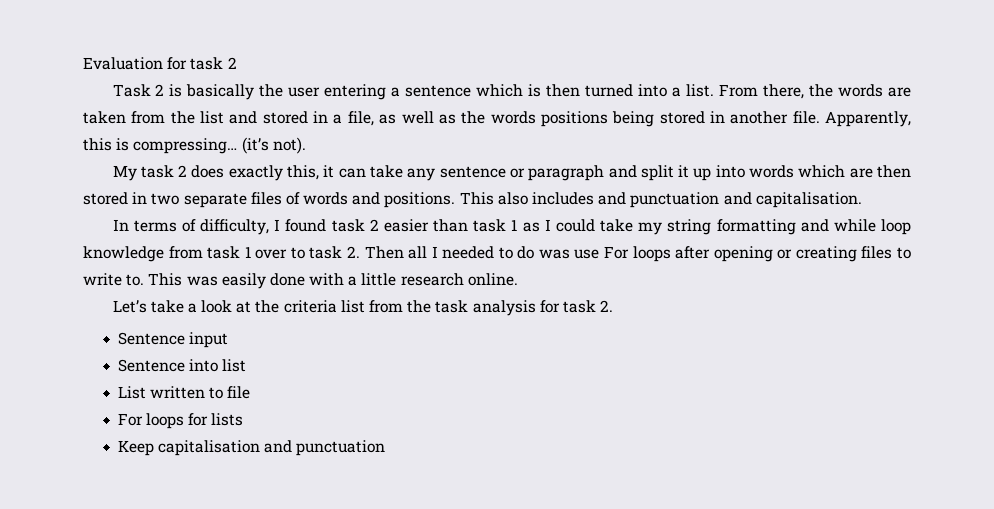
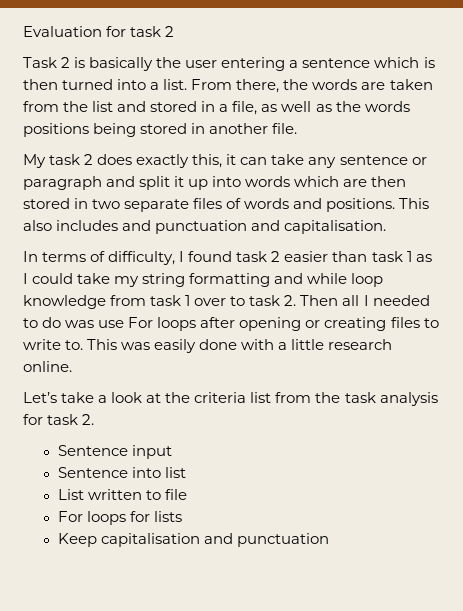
- Apparently, this is compressing… (it’s not).

